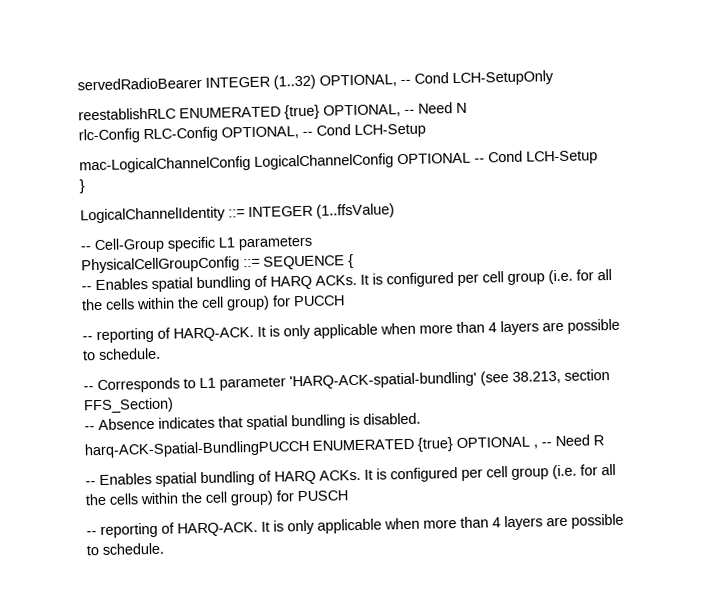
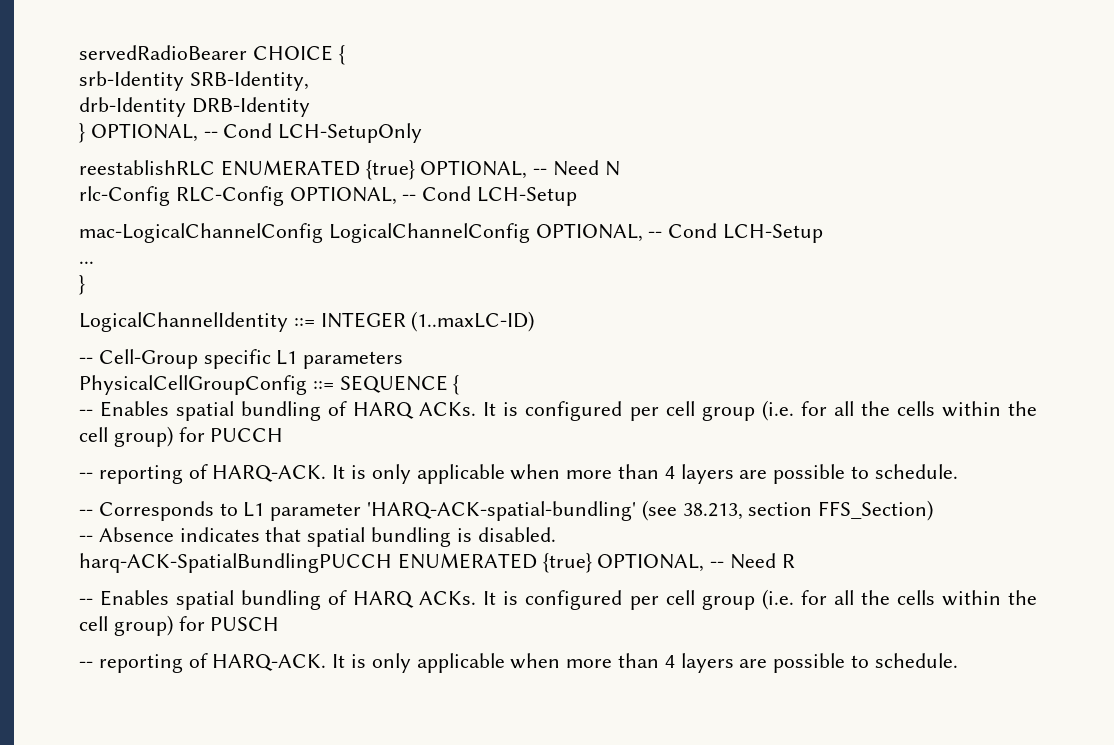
- servedRadioBearer INTEGER (1..32) OPTIONAL, -- Cond LCH-SetupOnly
+ servedRadioBearer CHOICE {
+ srb-Identity SRB-Identity,
+ drb-Identity DRB-Identity
+ } OPTIONAL, -- Cond LCH-SetupOnly
- mac-LogicalChannelConfig LogicalChannelConfig OPTIONAL -- Cond LCH-Setup
+ mac-LogicalChannelConfig LogicalChannelConfig OPTIONAL, -- Cond LCH-Setup
+ ...
- LogicalChannelIdentity ::= INTEGER (1..ffsValue)
+ LogicalChannelIdentity ::= INTEGER (1..maxLC-ID)
- harq-ACK-Spatial-BundlingPUCCH ENUMERATED {true} OPTIONAL , -- Need R
+ harq-ACK-SpatialBundlingPUCCH ENUMERATED {true} OPTIONAL, -- Need R

